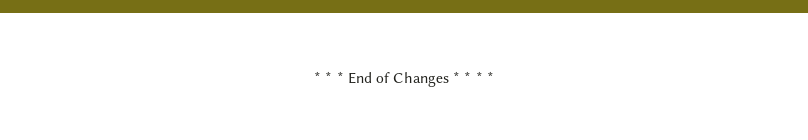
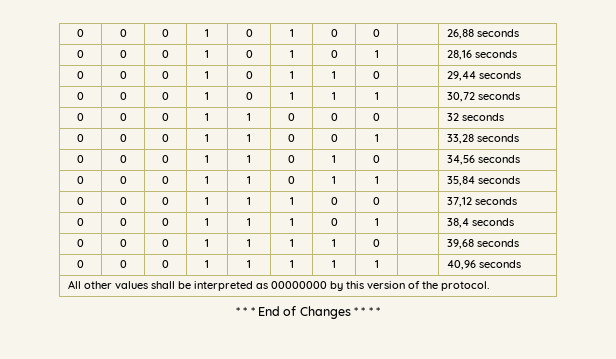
+ 0 | 0 | 0 | 1 | 0 | 1 | 0 | 0 | | 26,88 seconds
+ 0 | 0 | 0 | 1 | 0 | 1 | 0 | 1 | | 28,16 seconds
+ 0 | 0 | 0 | 1 | 0 | 1 | 1 | 0 | | 29,44 seconds
+ 0 | 0 | 0 | 1 | 0 | 1 | 1 | 1 | | 30,72 seconds
+ 0 | 0 | 0 | 1 | 1 | 0 | 0 | 0 | | 32 seconds
+ 0 | 0 | 0 | 1 | 1 | 0 | 0 | 1 | | 33,28 seconds
+ 0 | 0 | 0 | 1 | 1 | 0 | 1 | 0 | | 34,56 seconds
+ 0 | 0 | 0 | 1 | 1 | 0 | 1 | 1 | | 35,84 seconds
+ 0 | 0 | 0 | 1 | 1 | 1 | 0 | 0 | | 37,12 seconds
+ 0 | 0 | 0 | 1 | 1 | 1 | 0 | 1 | | 38,4 seconds
+ 0 | 0 | 0 | 1 | 1 | 1 | 1 | 0 | | 39,68 seconds
+ 0 | 0 | 0 | 1 | 1 | 1 | 1 | 1 | | 40,96 seconds
+ All other values shall be interpreted as 00000000 by this version of the protocol.

